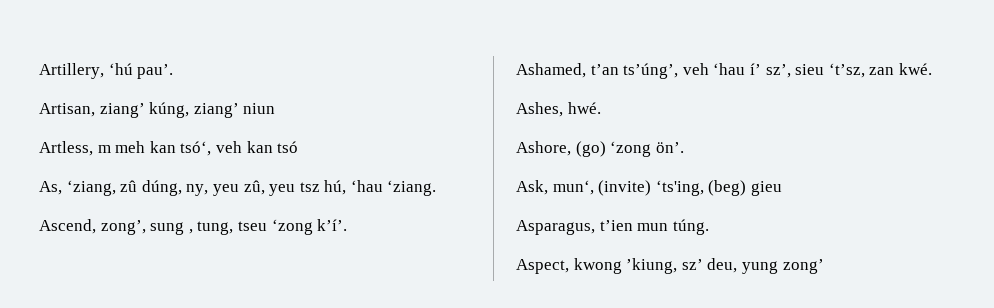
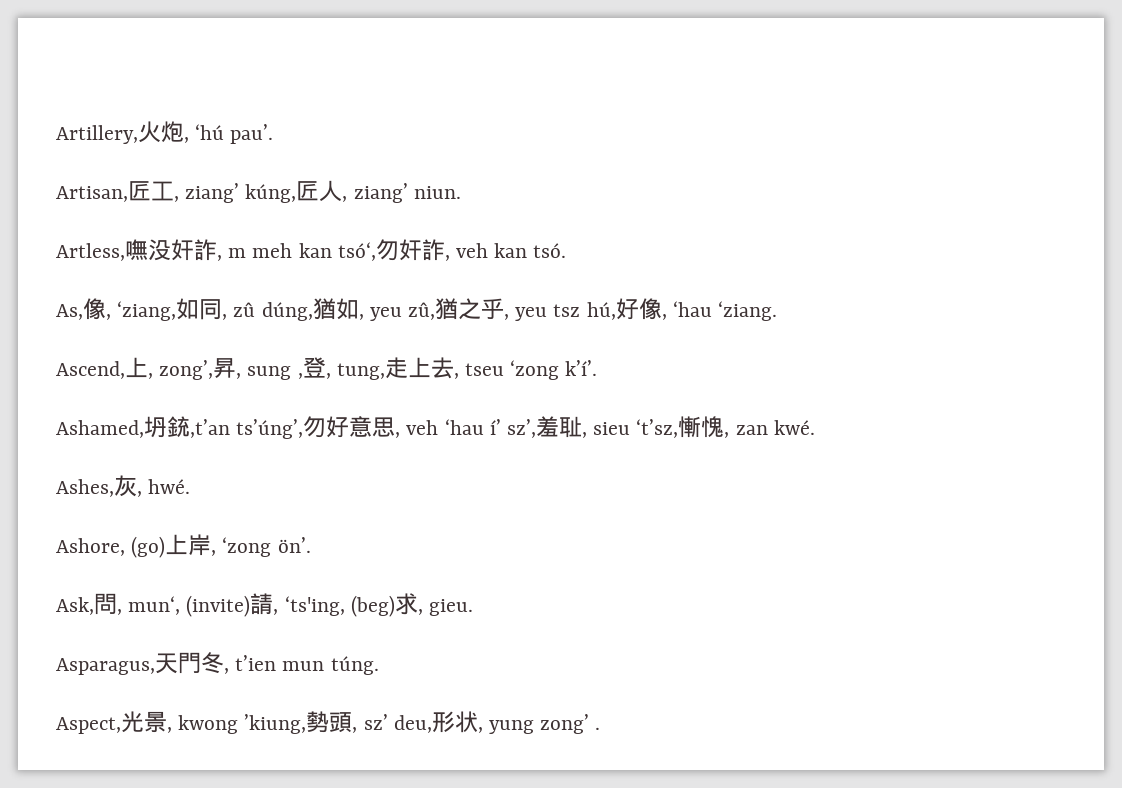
- Artillery, ‘hú pau’.
+ Artillery,火炮, ‘hú pau’.
- Artisan, ziang’ kúng, ziang’ niun
- Artless, m meh kan tsó‘, veh kan tsó
+ Artisan,匠工, ziang’ kúng,匠人, ziang’ niun.
+ Artless,嘸没奸詐, m meh kan tsó‘,勿奸詐, veh kan tsó.
- As, ‘ziang, zû dúng, ny, yeu zû, yeu tsz hú, ‘hau ‘ziang.
+ As,像, ‘ziang,如同, zû dúng,猶如, yeu zû,猶之乎, yeu tsz hú,好像, ‘hau ‘ziang.
- Ascend, zong’, sung , tung, tseu ‘zong k’í’.
- Ashamed, t’an ts’úng’, veh ‘hau í’ sz’, sieu ‘t’sz, zan kwé.
+ Ascend,上, zong’,昇, sung ,登, tung,走上去, tseu ‘zong k’í’.
+ Ashamed,坍銃,t’an ts’úng’,勿好意思, veh ‘hau í’ sz’,羞耻, sieu ‘t’sz,慚愧, zan kwé.
- Ashes, hwé.
+ Ashes,灰, hwé.
- Ashore, (go) ‘zong ön’.
+ Ashore, (go)上岸, ‘zong ön’.
- Ask, mun‘, (invite) ‘ts'ing, (beg) gieu
+ Ask,問, mun‘, (invite)請, ‘ts'ing, (beg)求, gieu.
- Asparagus, t’ien mun túng.
+ Asparagus,天門冬, t’ien mun túng.
- Aspect, kwong ’kiung, sz’ deu, yung zong’
+ Aspect,光景, kwong ’kiung,勢頭, sz’ deu,形状, yung zong’ .

